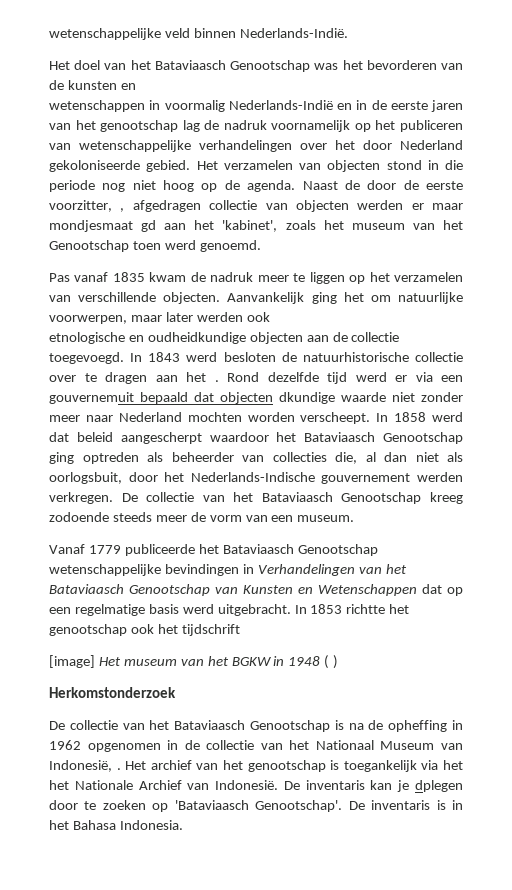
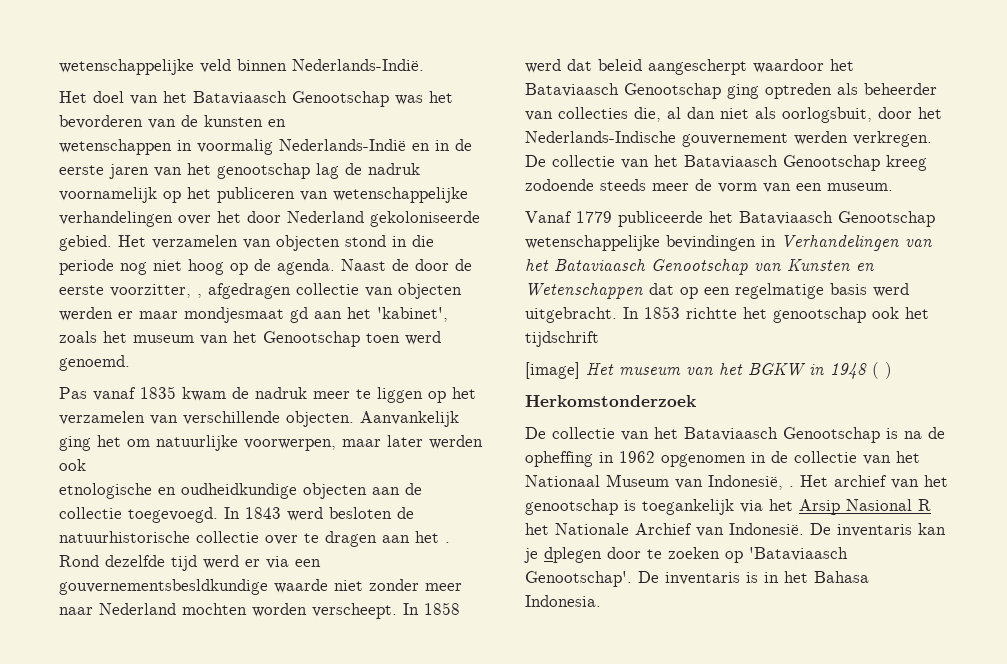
- Rond dezelfde tijd werd er via een gouvernemuit bepaald dat objecten dkundige waarde niet zonder meer naar Nederland mochten worden verscheept.
+ Rond dezelfde tijd werd er via een gouvernementsbesldkundige waarde niet zonder meer naar Nederland mochten worden verscheept.
- Het archief van het genootschap is toegankelijk via het het Nationale Archief van Indonesië.
+ Het archief van het genootschap is toegankelijk via het Arsip Nasional R het Nationale Archief van Indonesië.

